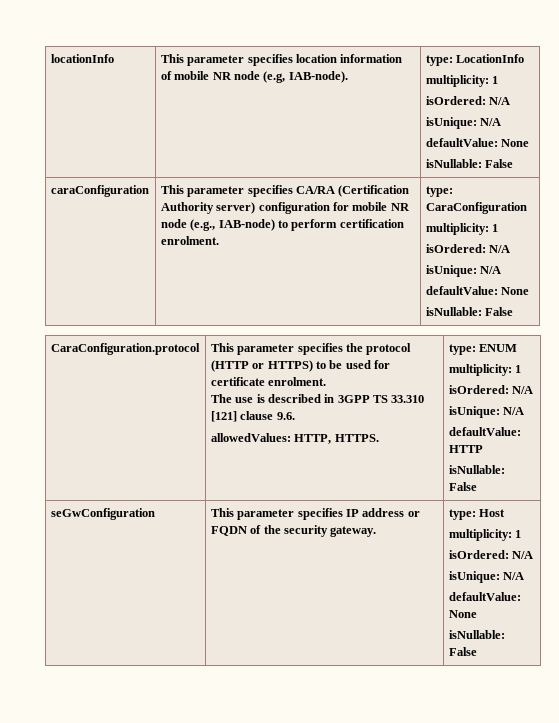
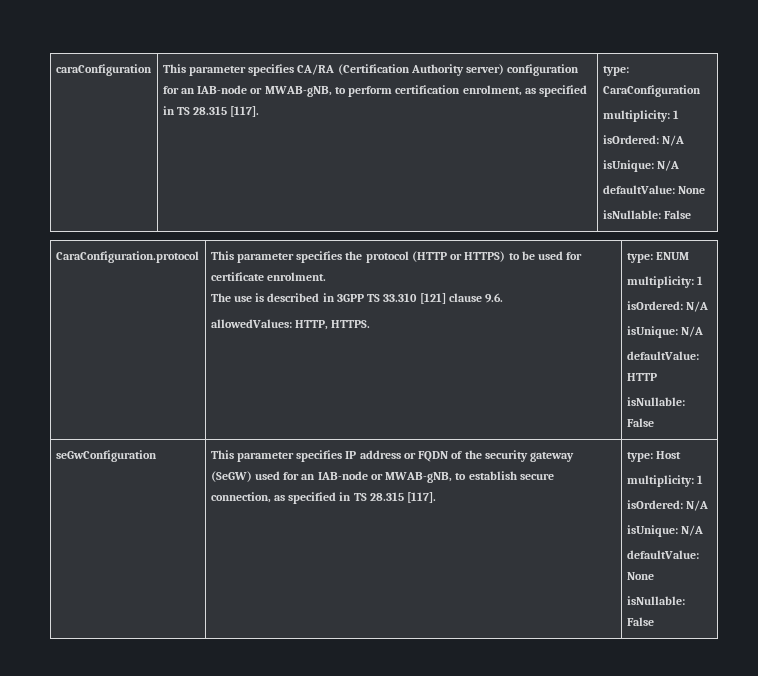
- locationInfo | This parameter specifies location information of mobile NR node (e.g, IAB-node). | type: LocationInfo
- multiplicity: 1
- isOrdered: N/A
- isUnique: N/A
- defaultValue: None
- isNullable: False
- caraConfiguration | This parameter specifies CA/RA (Certification Authority server) configuration for mobile NR node (e.g., IAB-node) to perform certification enrolment. | type: CaraConfiguration
+ caraConfiguration | This parameter specifies CA/RA (Certification Authority server) configuration for an IAB-node or MWAB-gNB, to perform certification enrolment, as specified in TS 28.315 [117]. | type: CaraConfiguration
- This parameter specifies IP address or FQDN of the security gateway.
+ This parameter specifies IP address or FQDN of the security gateway (SeGW) used for an IAB-node or MWAB-gNB, to establish secure connection, as specified in TS 28.315 [117].

